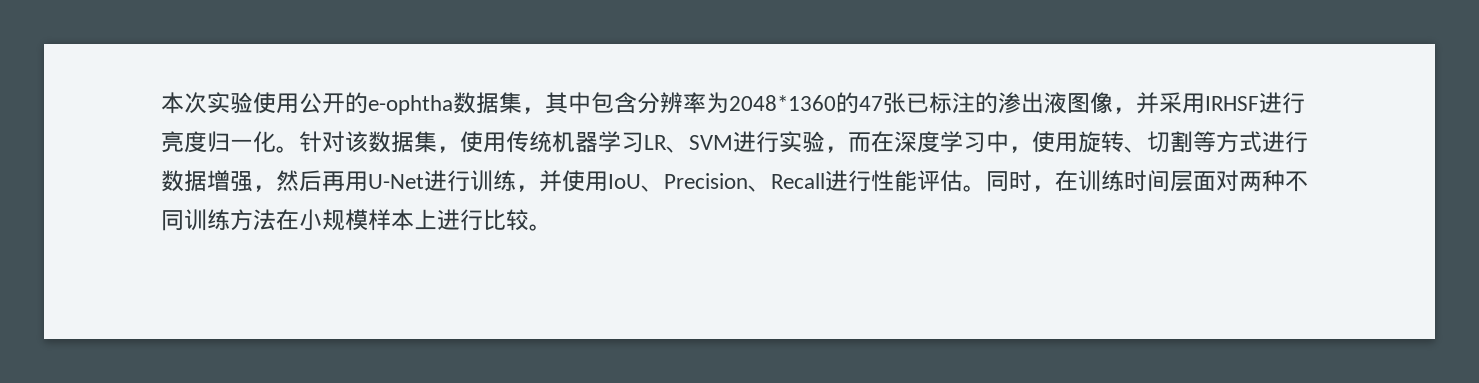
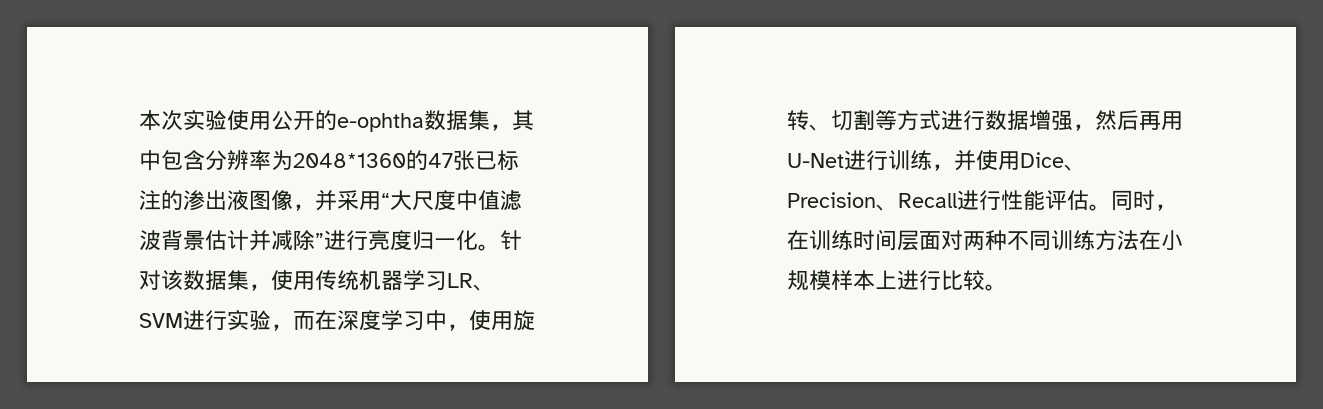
- 本次实验使用公开的e-ophtha数据集，其中包含分辨率为2048*1360的47张已标注的渗出液图像，并采用IRHSF进行亮度归一化。
+ 本次实验使用公开的e-ophtha数据集，其中包含分辨率为2048*1360的47张已标注的渗出液图像，并采用“大尺度中值滤波背景估计并减除”进行亮度归一化。
- 针对该数据集，使用传统机器学习LR、SVM进行实验，而在深度学习中，使用旋转、切割等方式进行数据增强，然后再用U-Net进行训练，并使用IoU、Precision、Recall进行性能评估。
+ 针对该数据集，使用传统机器学习LR、SVM进行实验，而在深度学习中，使用旋转、切割等方式进行数据增强，然后再用U-Net进行训练，并使用Dice、Precision、Recall进行性能评估。

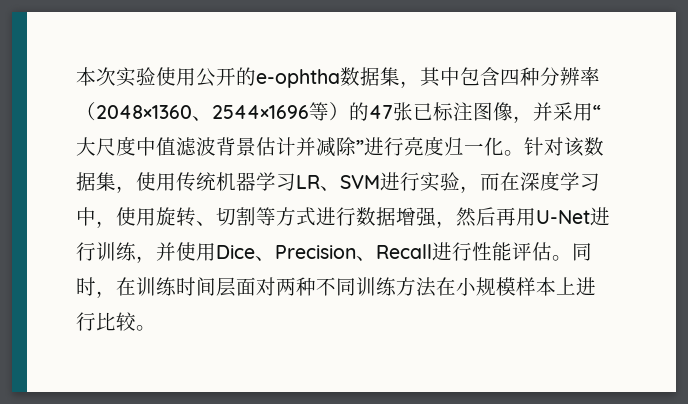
- 本次实验使用公开的e-ophtha数据集，其中包含分辨率为2048*1360的47张已标注的渗出液图像，并采用“大尺度中值滤波背景估计并减除”进行亮度归一化。
+ 本次实验使用公开的e-ophtha数据集，其中包含四种分辨率（2048×1360、2544×1696等）的47张已标注图像，并采用“大尺度中值滤波背景估计并减除”进行亮度归一化。

